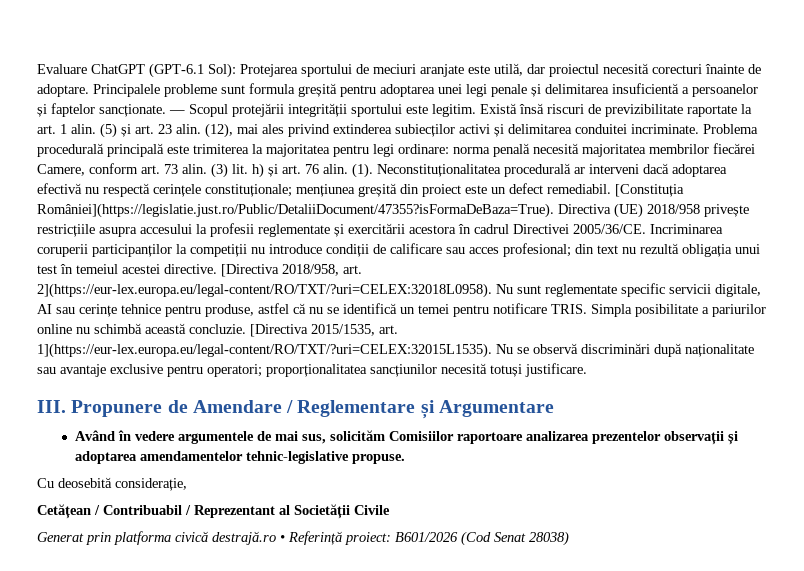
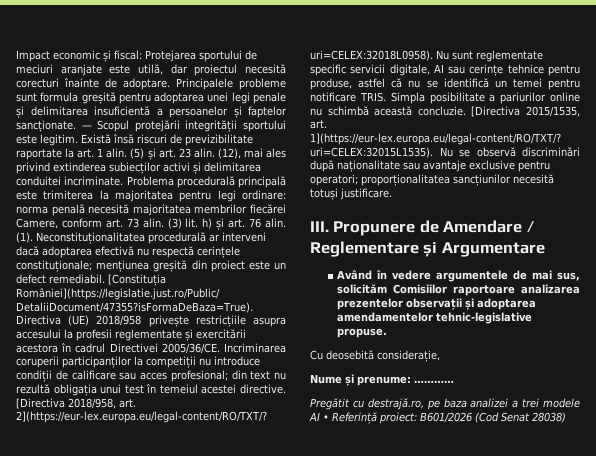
- Evaluare ChatGPT (GPT-6.1 Sol): Protejarea sportului de meciuri aranjate este utilă, dar proiectul necesită corecturi înainte de adoptare.
+ Impact economic și fiscal: Protejarea sportului de meciuri aranjate este utilă, dar proiectul necesită corecturi înainte de adoptare.
- Cetățean / Contribuabil / Reprezentant al Societății Civile
- Generat prin platforma civică destrajă.ro • Referință proiect: B601/2026 (Cod Senat 28038)
+ Nume și prenume: …………
+ Pregătit cu destrajă.ro, pe baza analizei a trei modele AI • Referință proiect: B601/2026 (Cod Senat 28038)

